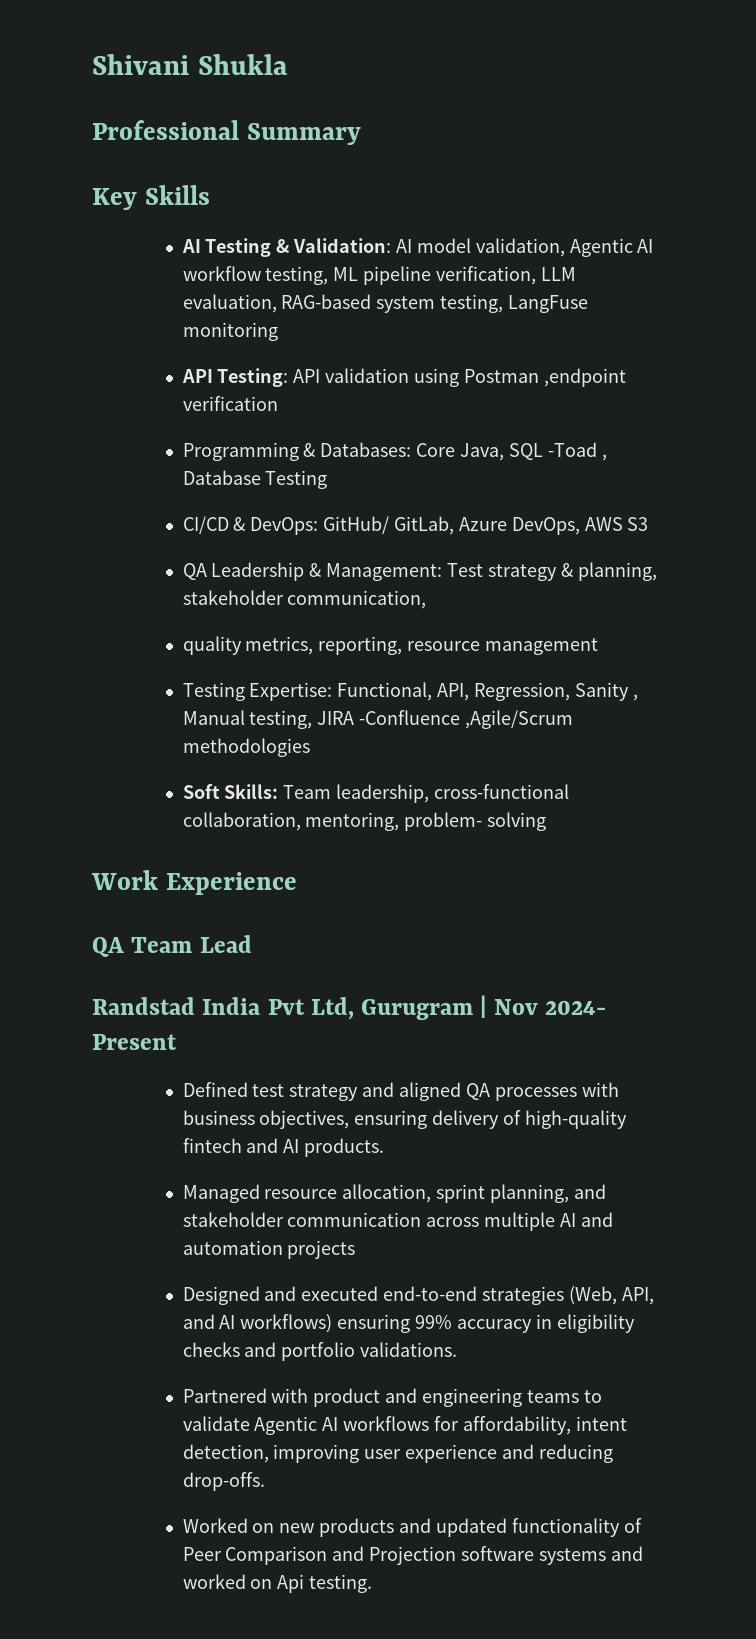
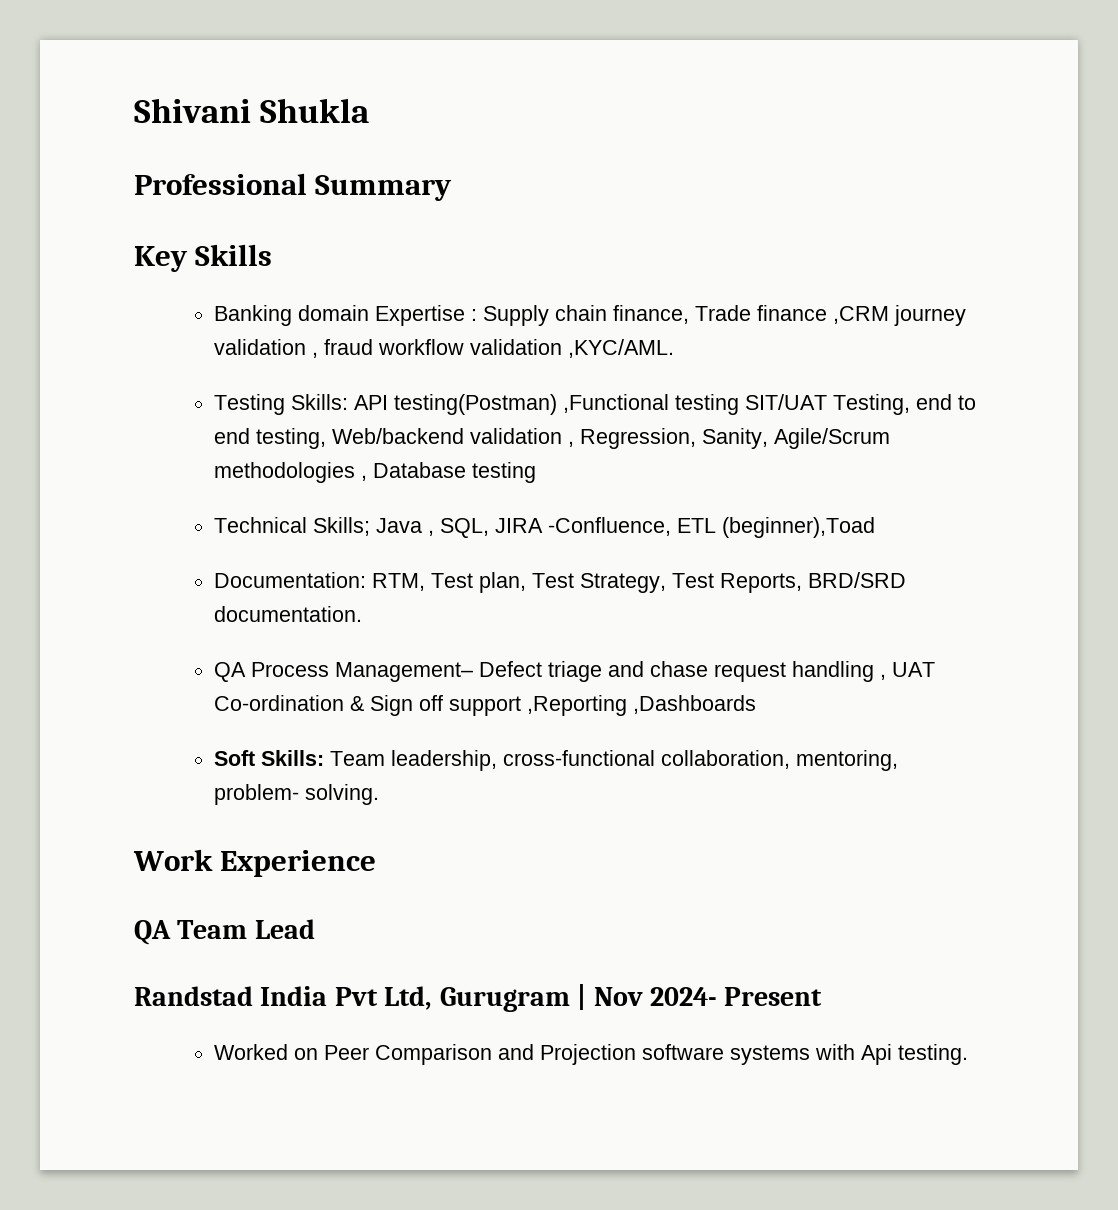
- AI Testing & Validation: AI model validation, Agentic AI workflow testing, ML pipeline verification, LLM evaluation, RAG-based system testing, LangFuse monitoring
- API Testing: API validation using Postman ,endpoint verification
- Programming & Databases: Core Java, SQL -Toad , Database Testing
- CI/CD & DevOps: GitHub/ GitLab, Azure DevOps, AWS S3
- QA Leadership & Management: Test strategy & planning, stakeholder communication,
- quality metrics, reporting, resource management
- Testing Expertise: Functional, API, Regression, Sanity , Manual testing, JIRA -Confluence ,Agile/Scrum methodologies
+ Banking domain Expertise : Supply chain finance, Trade finance ,CRM journey validation , fraud workflow validation ,KYC/AML.
+ Testing Skills: API testing(Postman) ,Functional testing SIT/UAT Testing, end to end testing, Web/backend validation , Regression, Sanity, Agile/Scrum methodologies , Database testing
+ Technical Skills; Java , SQL, JIRA -Confluence, ETL (beginner),Toad
+ Documentation: RTM, Test plan, Test Strategy, Test Reports, BRD/SRD documentation.
+ QA Process Management– Defect triage and chase request handling , UAT Co-ordination & Sign off support ,Reporting ,Dashboards
- Soft Skills: Team leadership, cross-functional collaboration, mentoring, problem- solving
+ Soft Skills: Team leadership, cross-functional collaboration, mentoring, problem- solving.
- Defined test strategy and aligned QA processes with business objectives, ensuring delivery of high-quality fintech and AI products.
- Managed resource allocation, sprint planning, and stakeholder communication across multiple AI and automation projects
- Designed and executed end-to-end strategies (Web, API, and AI workflows) ensuring 99% accuracy in eligibility checks and portfolio validations.
- Partnered with product and engineering teams to validate Agentic AI workflows for affordability, intent detection, improving user experience and reducing drop-offs.
- Worked on new products and updated functionality of Peer Comparison and Projection software systems and worked on Api testing.
+ Worked on Peer Comparison and Projection software systems with Api testing.

